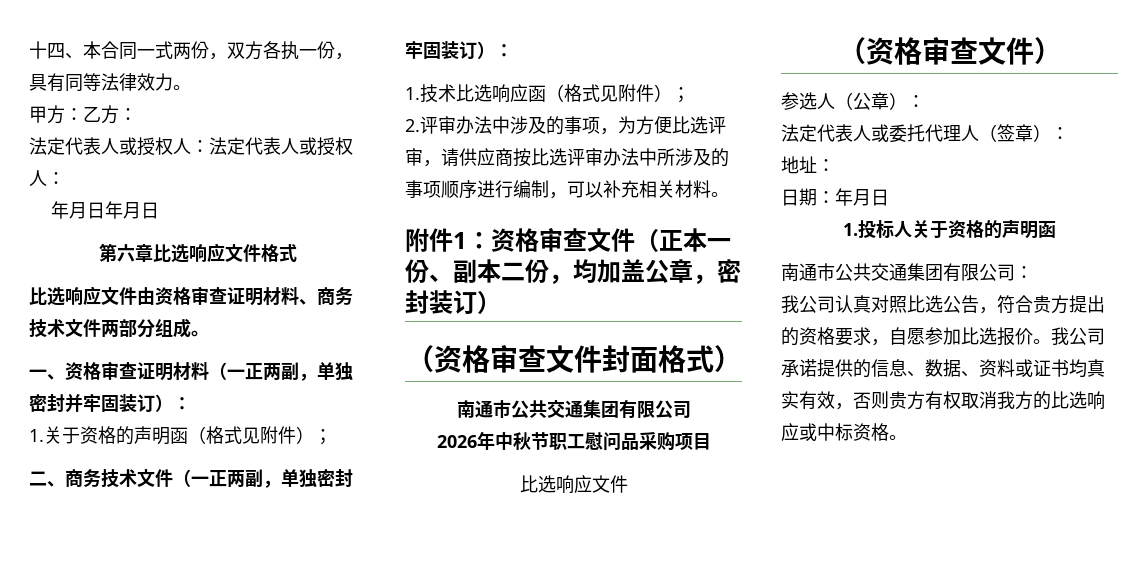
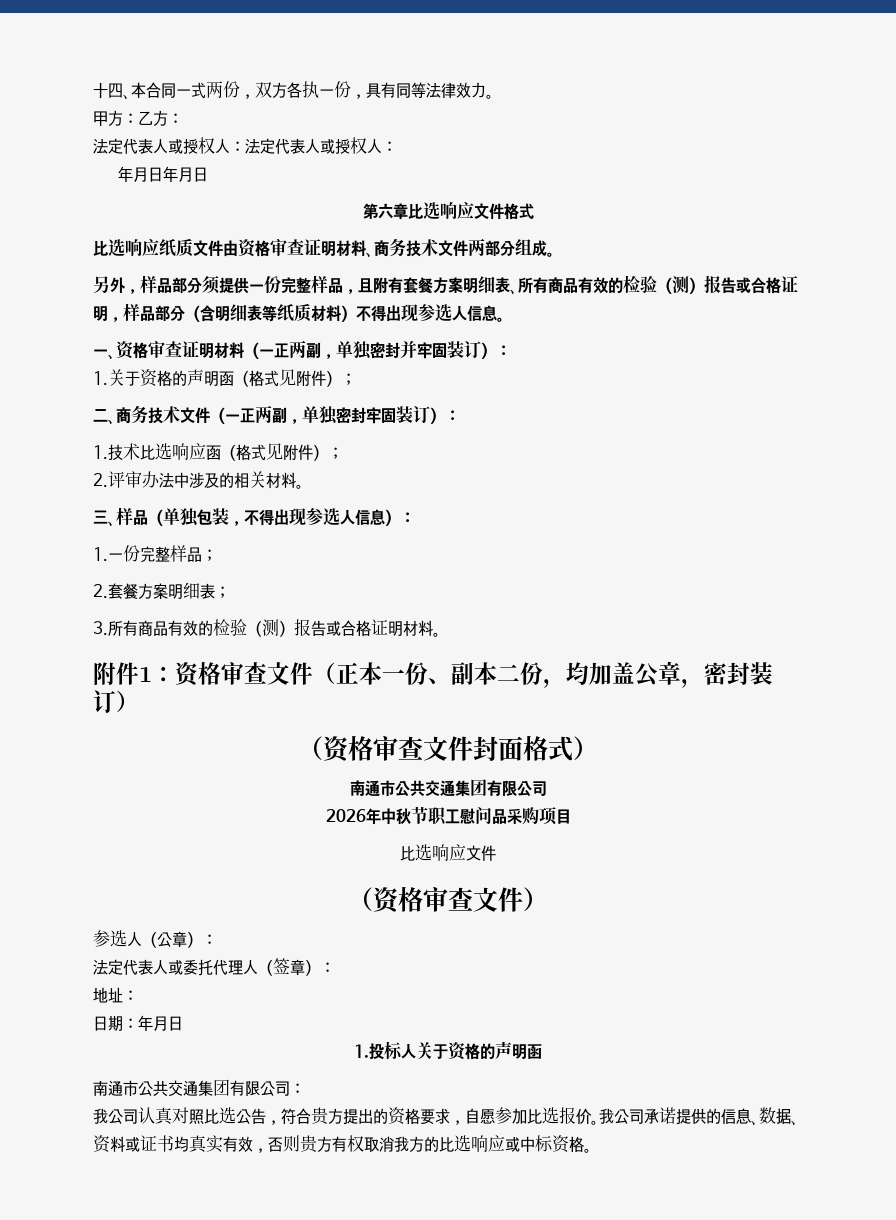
- 比选响应文件由资格审查证明材料、商务技术文件两部分组成。
+ 比选响应纸质文件由资格审查证明材料、商务技术文件两部分组成。
+ 另外，样品部分须提供一份完整样品，且附有套餐方案明细表、所有商品有效的检验（测）报告或合格证明，样品部分（含明细表等纸质材料）不得出现参选人信息。
- 2.评审办法中涉及的事项，为方便比选评审，请供应商按比选评审办法中所涉及的事项顺序进行编制，可以补充相关材料。
+ 2.评审办法中涉及的相关材料。
+ 三、样品（单独包装，不得出现参选人信息）：
+ 1.一份完整样品；
+ 2.套餐方案明细表；
+ 3.所有商品有效的检验（测）报告或合格证明材料。

